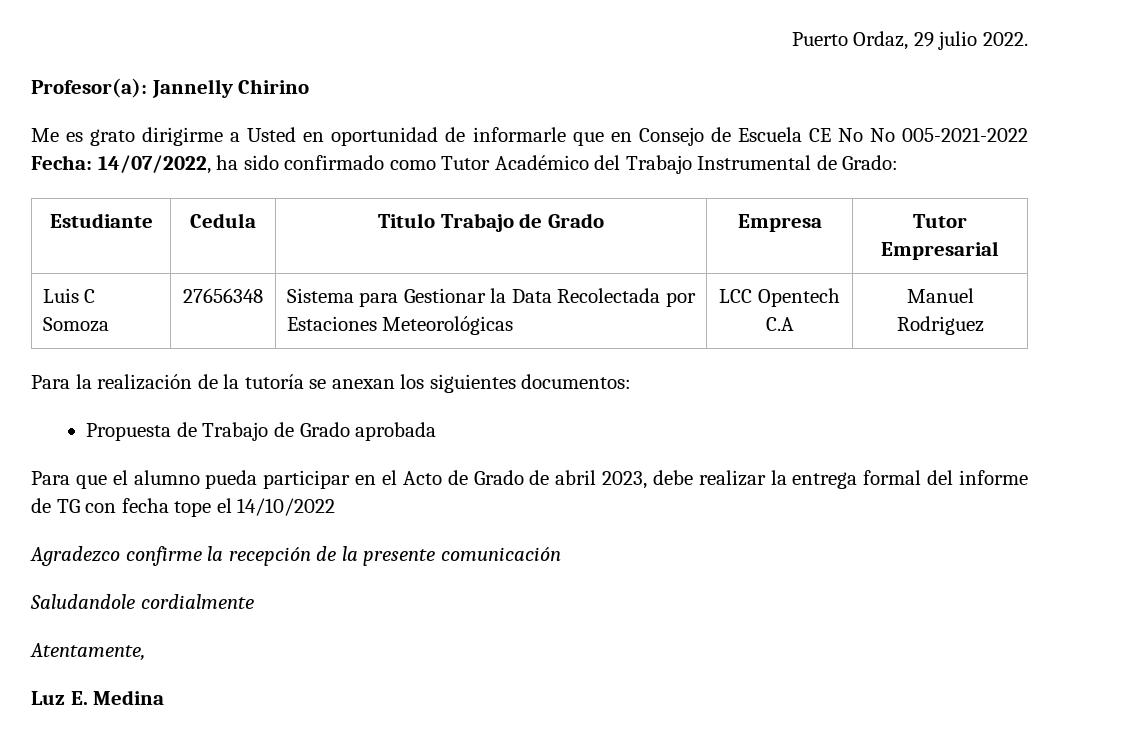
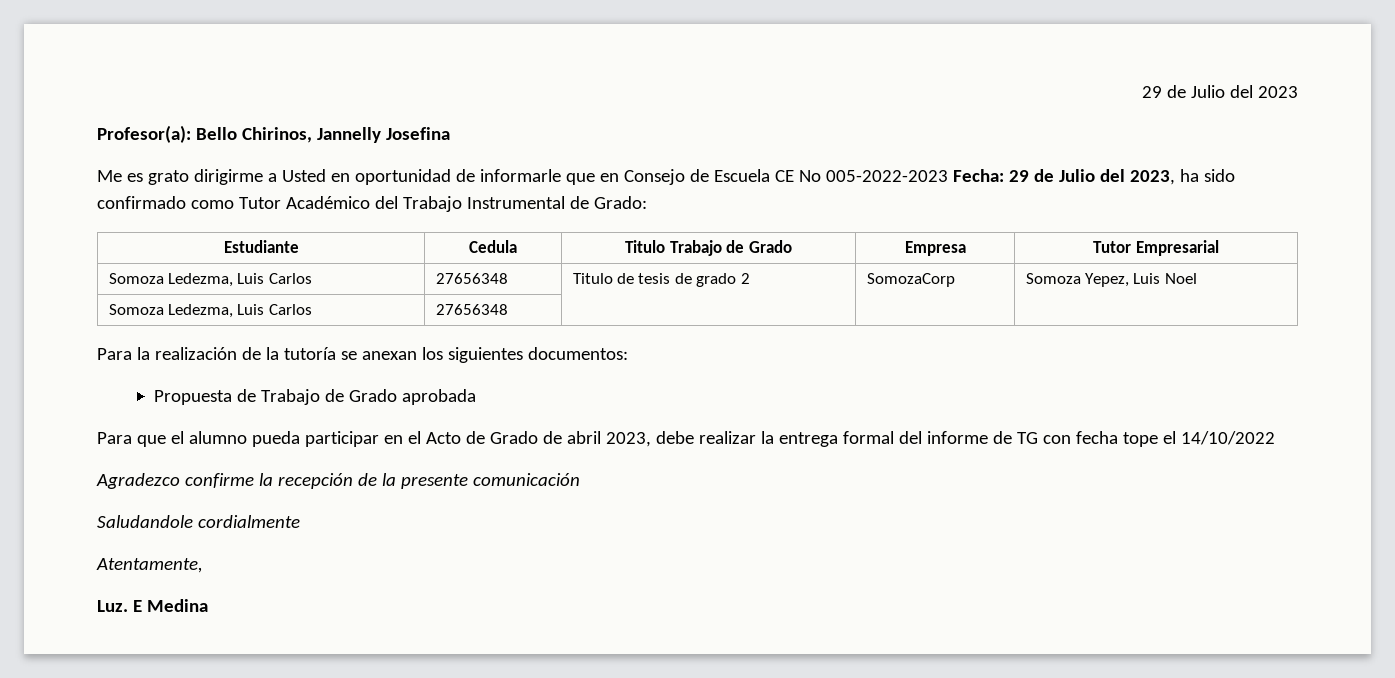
- Puerto Ordaz, 29 julio 2022.
- Profesor(a): Jannelly Chirino
+ 29 de Julio del 2023
+ Profesor(a): Bello Chirinos, Jannelly Josefina
- Me es grato dirigirme a Usted en oportunidad de informarle que en Consejo de Escuela CE No No 005-2021-2022 Fecha: 14/07/2022, ha sido confirmado como Tutor Académico del Trabajo Instrumental de Grado:
+ Me es grato dirigirme a Usted en oportunidad de informarle que en Consejo de Escuela CE No 005-2022-2023 Fecha: 29 de Julio del 2023, ha sido confirmado como Tutor Académico del Trabajo Instrumental de Grado:
- Luis C Somoza | 27656348 | Sistema para Gestionar la Data Recolectada por Estaciones Meteorológicas | LCC Opentech C.A | Manuel Rodriguez
+ Somoza Ledezma, Luis Carlos | 27656348 | Titulo de tesis de grado 2 | SomozaCorp | Somoza Yepez, Luis Noel
+ Somoza Ledezma, Luis Carlos | 27656348 | | |
- Luz E. Medina
+ Luz. E Medina

